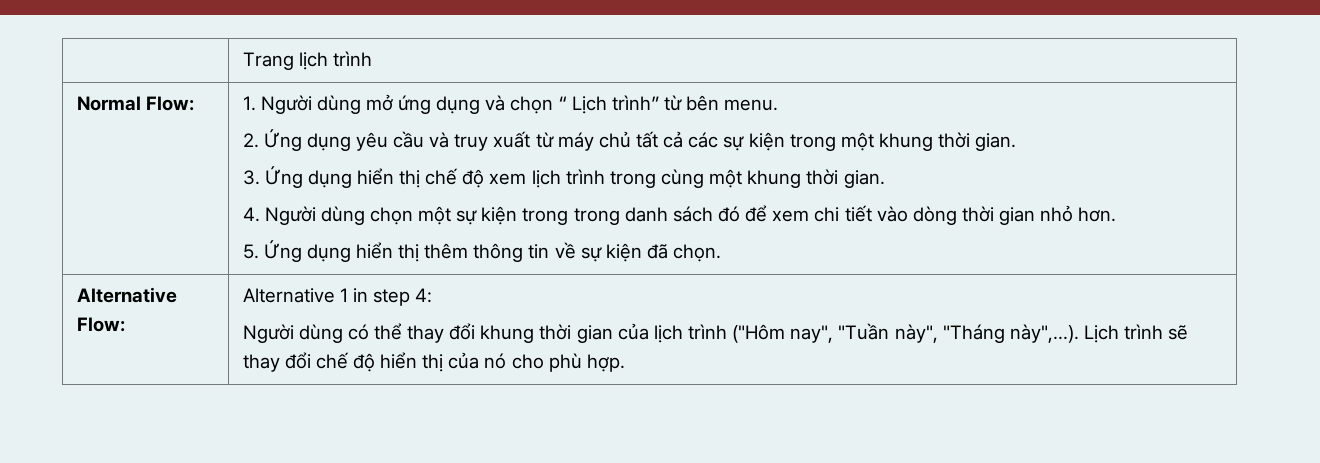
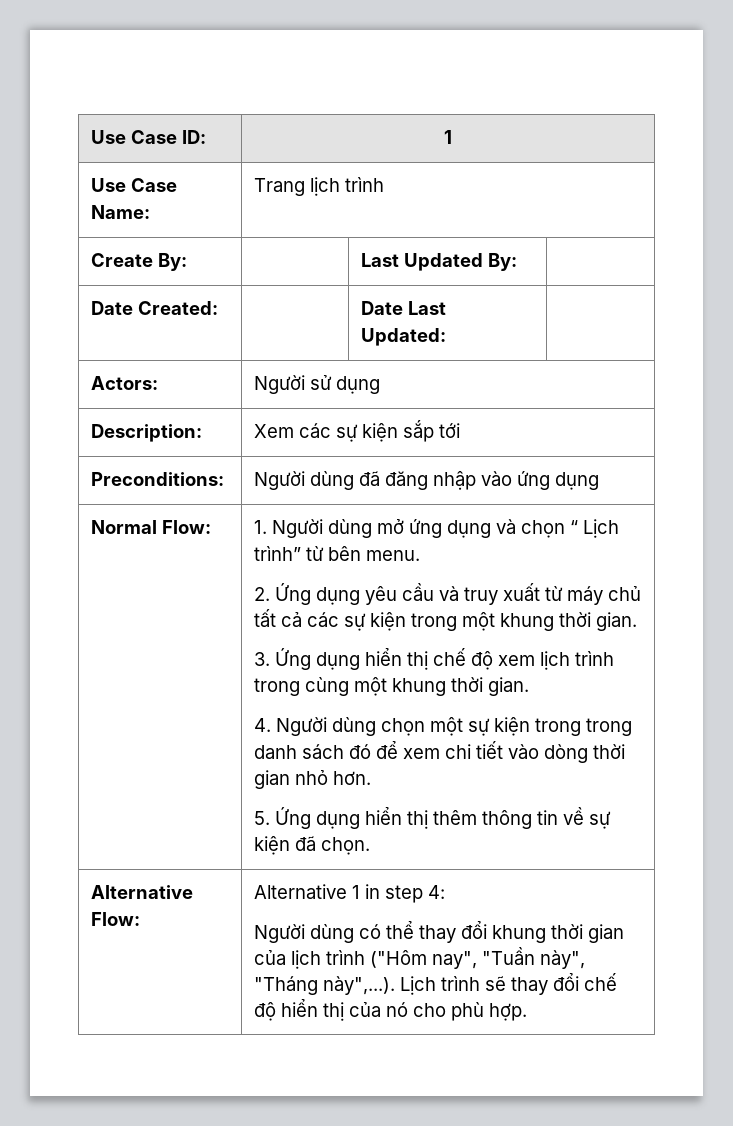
- | Trang lịch trình
+ Use Case ID: | 1
+ Use Case Name: | Trang lịch trình
+ Create By: | | Last Updated By: |
+ Date Created: | | Date Last Updated: |
+ Actors: | Người sử dụng
+ Description: | Xem các sự kiện sắp tới
+ Preconditions: | Người dùng đã đăng nhập vào ứng dụng

